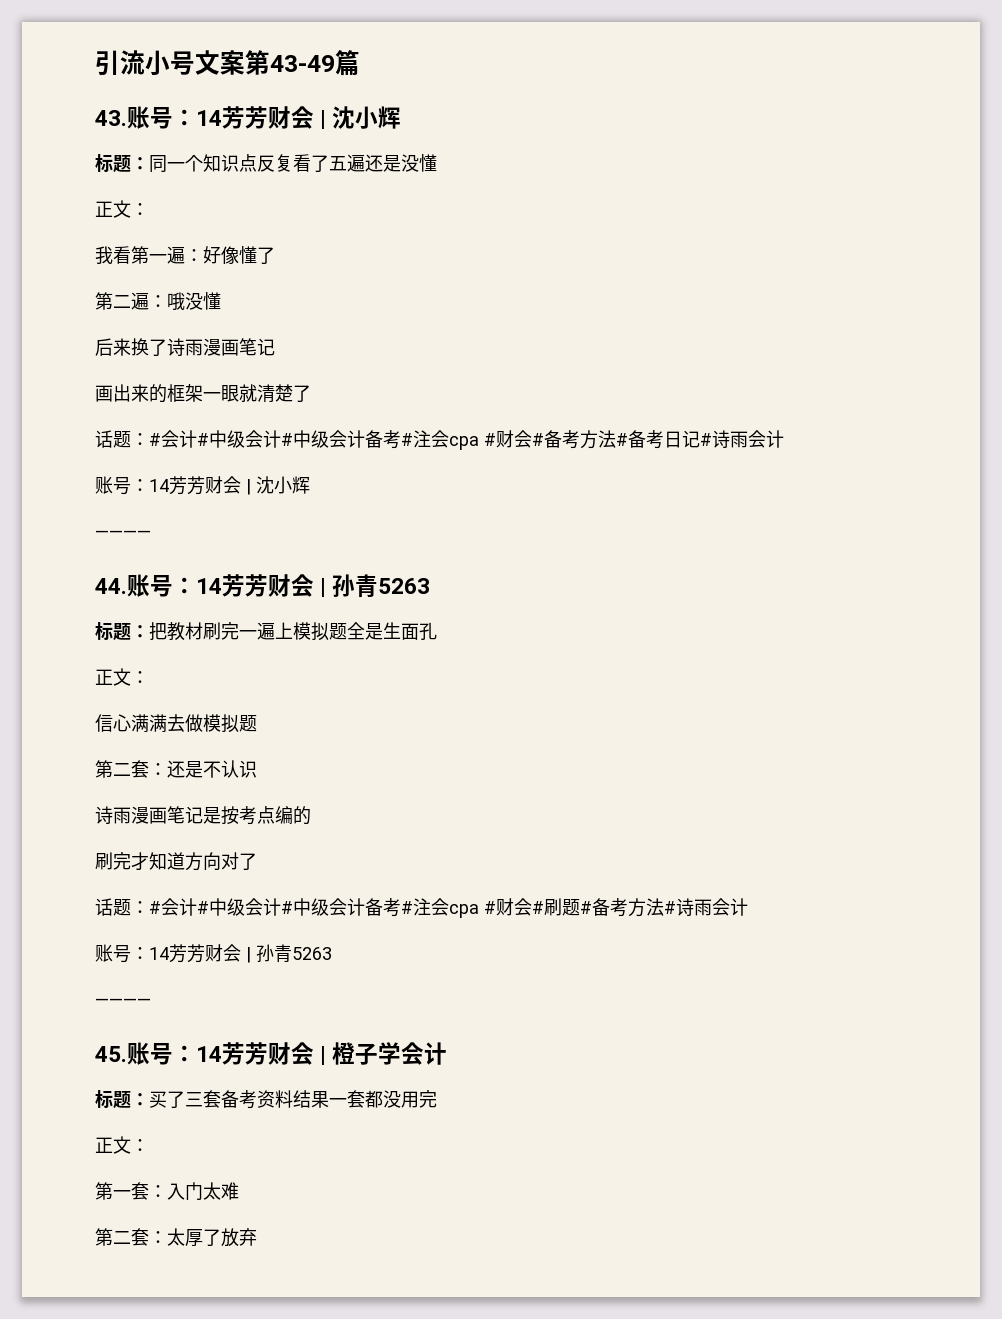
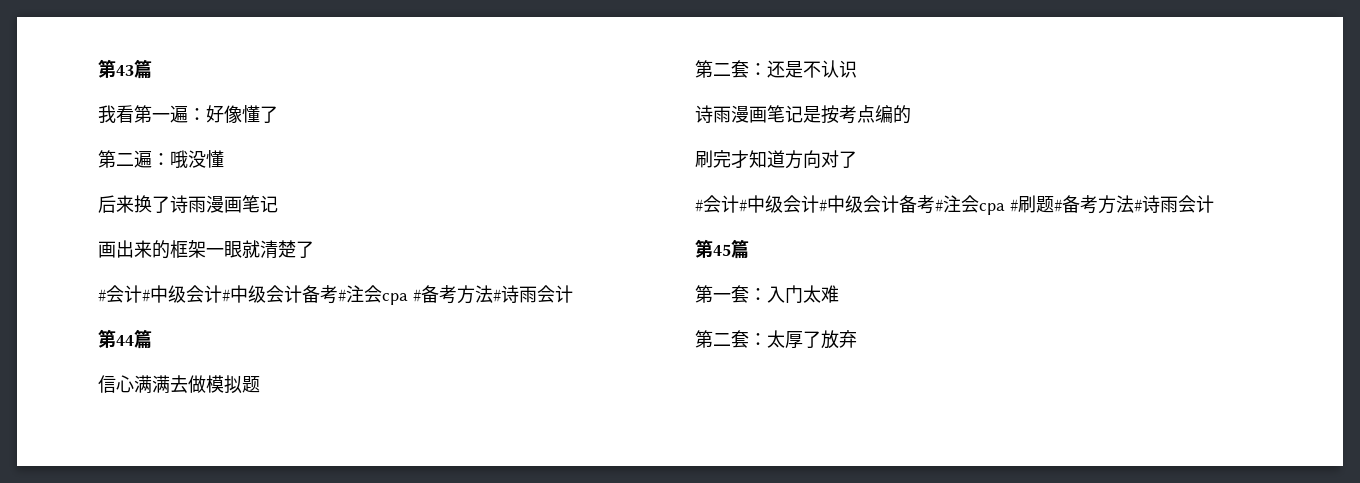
- 引流小号文案第43-49篇
- 43.账号：14芳芳财会 | 沈小辉
- 标题：同一个知识点反复看了五遍还是没懂
- 正文：
+ 第43篇
- 话题：#会计#中级会计#中级会计备考#注会cpa #财会#备考方法#备考日记#诗雨会计
- 账号：14芳芳财会 | 沈小辉
- ————
- 44.账号：14芳芳财会 | 孙青5263
- 标题：把教材刷完一遍上模拟题全是生面孔
- 正文：
+ #会计#中级会计#中级会计备考#注会cpa #备考方法#诗雨会计
+ 第44篇
- 话题：#会计#中级会计#中级会计备考#注会cpa #财会#刷题#备考方法#诗雨会计
- 账号：14芳芳财会 | 孙青5263
- ————
- 45.账号：14芳芳财会 | 橙子学会计
- 标题：买了三套备考资料结果一套都没用完
- 正文：
+ #会计#中级会计#中级会计备考#注会cpa #刷题#备考方法#诗雨会计
+ 第45篇

